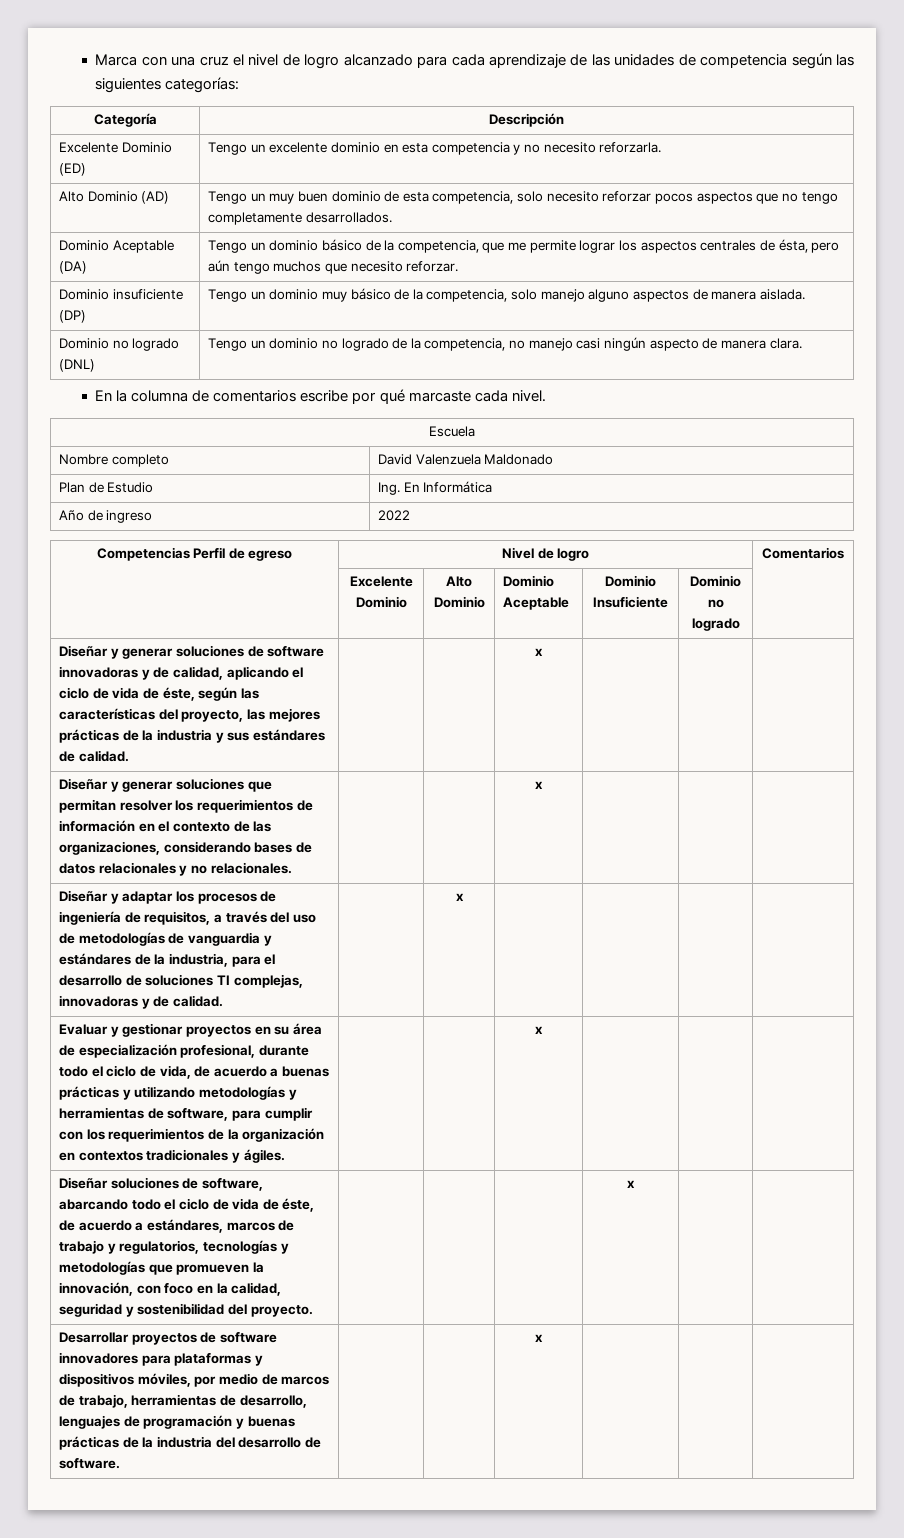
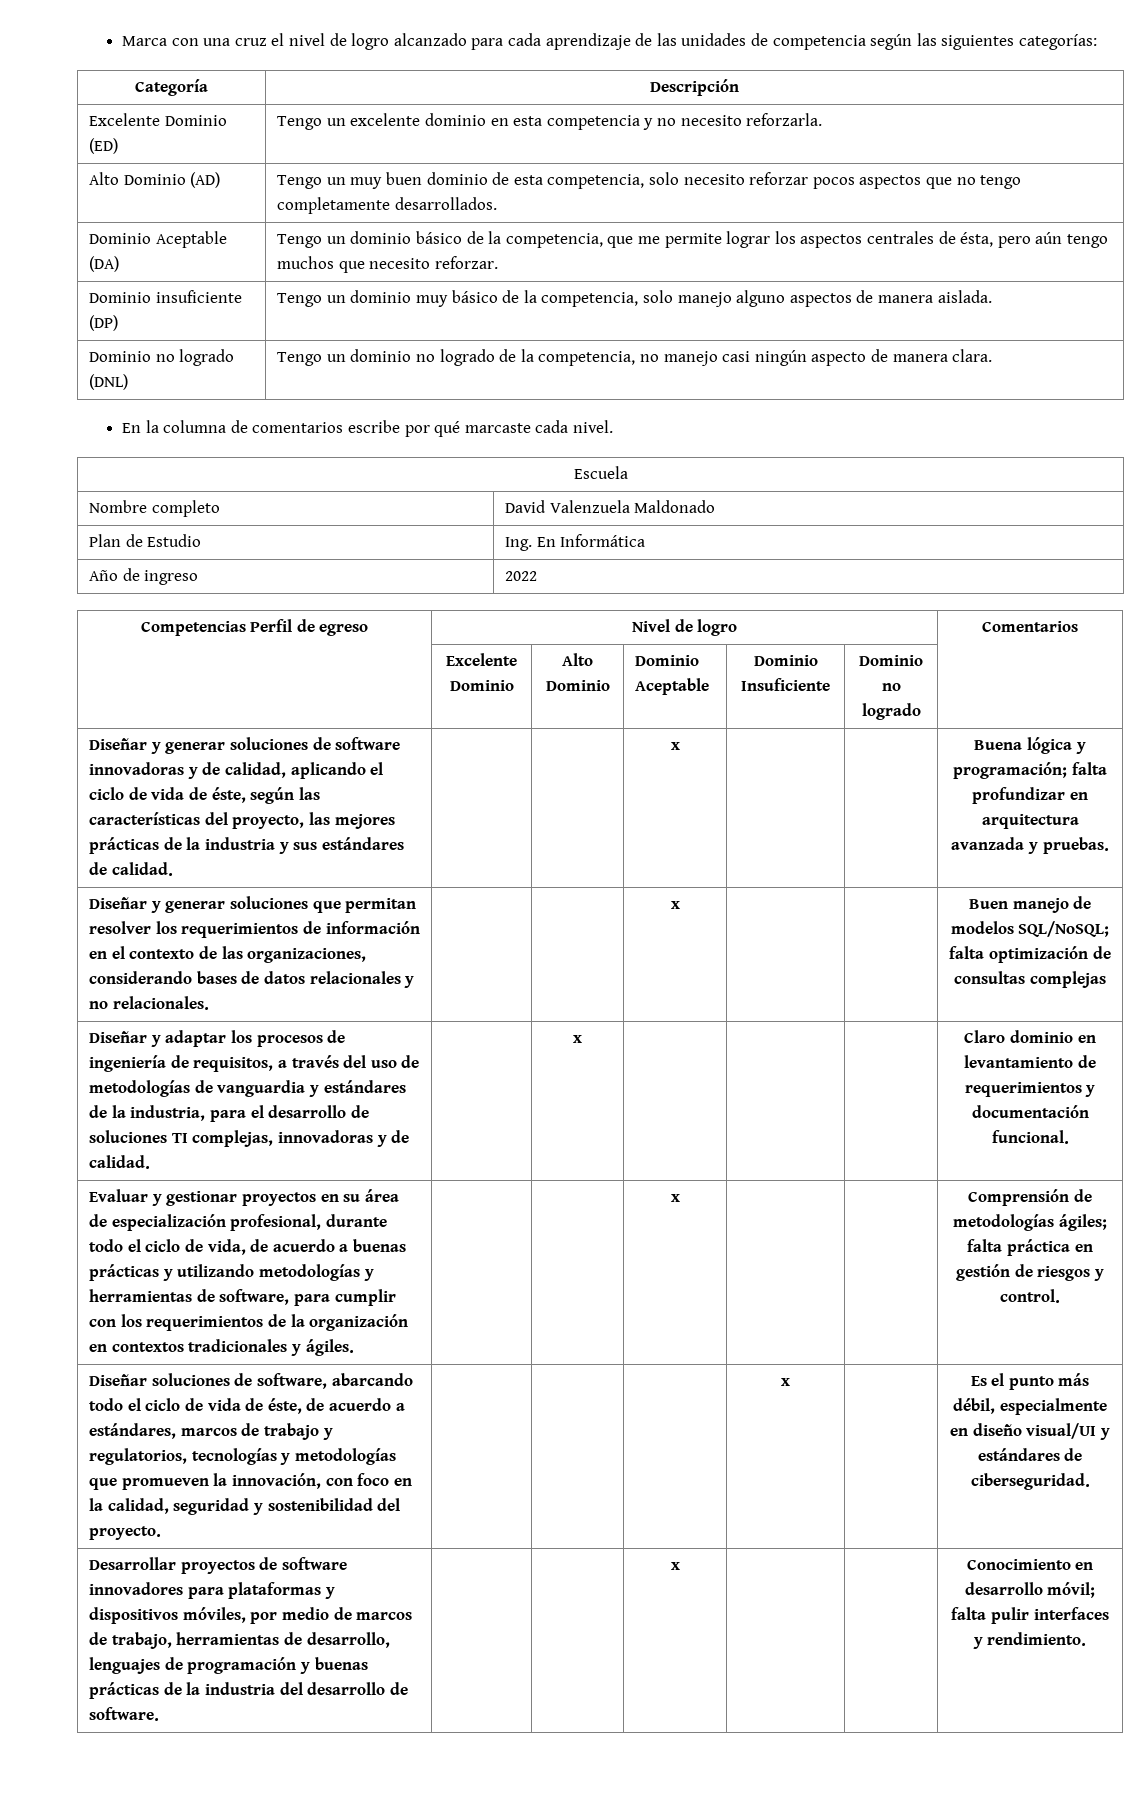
+ Buena lógica y programación; falta profundizar en arquitectura avanzada y pruebas.
- Diseñar y generar soluciones que permitan resolver los requerimientos de información en el contexto de las organizaciones, considerando bases de datos relacionales y no relacionales. | | | x | | |
+ Diseñar y generar soluciones que permitan resolver los requerimientos de información en el contexto de las organizaciones, considerando bases de datos relacionales y no relacionales. | | | x | | | Buen manejo de modelos SQL/NoSQL; falta optimización de consultas complejas
+ Claro dominio en levantamiento de requerimientos y documentación funcional.
+ Comprensión de metodologías ágiles; falta práctica en gestión de riesgos y control.
+ Es el punto más débil, especialmente en diseño visual/UI y estándares de ciberseguridad.
+ Conocimiento en desarrollo móvil; falta pulir interfaces y rendimiento.

